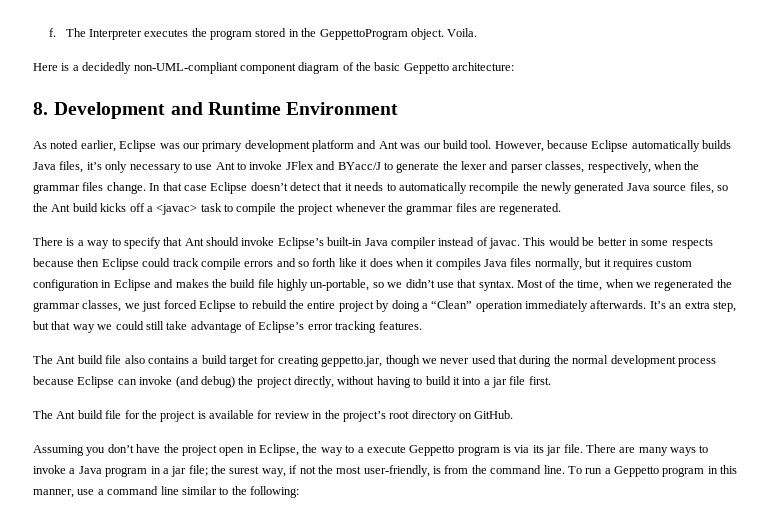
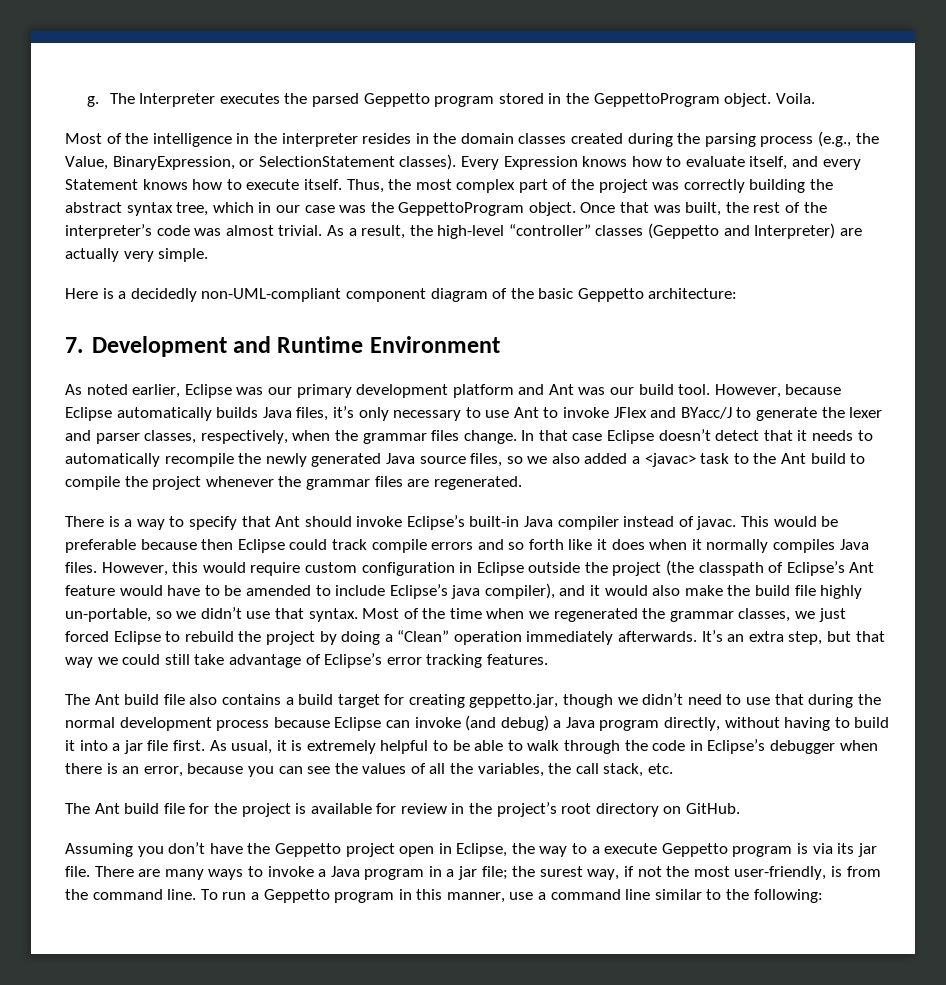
- f.
+ g.
- The Interpreter executes the program stored in the GeppettoProgram object.
+ The Interpreter executes the parsed Geppetto program stored in the GeppettoProgram object.
+ Most of the intelligence in the interpreter resides in the domain classes created during the parsing process (e.g., the Value, BinaryExpression, or SelectionStatement classes). Every Expression knows how to evaluate itself, and every Statement knows how to execute itself. Thus, the most complex part of the project was correctly building the abstract syntax tree, which in our case was the GeppettoProgram object. Once that was built, the rest of the interpreter’s code was almost trivial. As a result, the high-level “controller” classes (Geppetto and Interpreter) are actually very simple.
- 8. Development and Runtime Environment
+ 7. Development and Runtime Environment
- In that case Eclipse doesn’t detect that it needs to automatically recompile the newly generated Java source files, so the Ant build kicks off a <javac> task to compile the project whenever the grammar files are regenerated.
+ In that case Eclipse doesn’t detect that it needs to automatically recompile the newly generated Java source files, so we also added a <javac> task to the Ant build to compile the project whenever the grammar files are regenerated.
- This would be better in some respects because then Eclipse could track compile errors and so forth like it does when it compiles Java files normally, but it requires custom configuration in Eclipse and makes the build file highly un-portable, so we didn’t use that syntax.
+ This would be preferable because then Eclipse could track compile errors and so forth like it does when it normally compiles Java files. However, this would require custom configuration in Eclipse outside the project (the classpath of Eclipse’s Ant feature would have to be amended to include Eclipse’s java compiler), and it would also make the build file highly un-portable, so we didn’t use that syntax.
- Most of the time, when we regenerated the grammar classes, we just forced Eclipse to rebuild the entire project by doing a “Clean” operation immediately afterwards.
+ Most of the time when we regenerated the grammar classes, we just forced Eclipse to rebuild the project by doing a “Clean” operation immediately afterwards.
- The Ant build file also contains a build target for creating geppetto.jar, though we never used that during the normal development process because Eclipse can invoke (and debug) the project directly, without having to build it into a jar file first.
+ The Ant build file also contains a build target for creating geppetto.jar, though we didn’t need to use that during the normal development process because Eclipse can invoke (and debug) a Java program directly, without having to build it into a jar file first. As usual, it is extremely helpful to be able to walk through the code in Eclipse’s debugger when there is an error, because you can see the values of all the variables, the call stack, etc.
- Assuming you don’t have the project open in Eclipse, the way to a execute Geppetto program is via its jar file.
+ Assuming you don’t have the Geppetto project open in Eclipse, the way to a execute Geppetto program is via its jar file.

